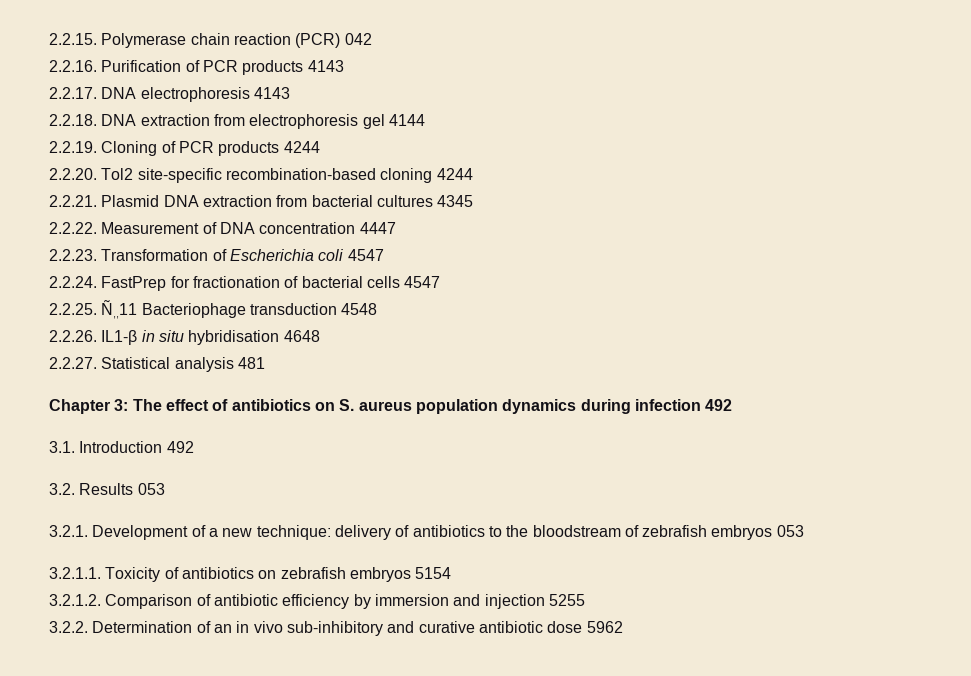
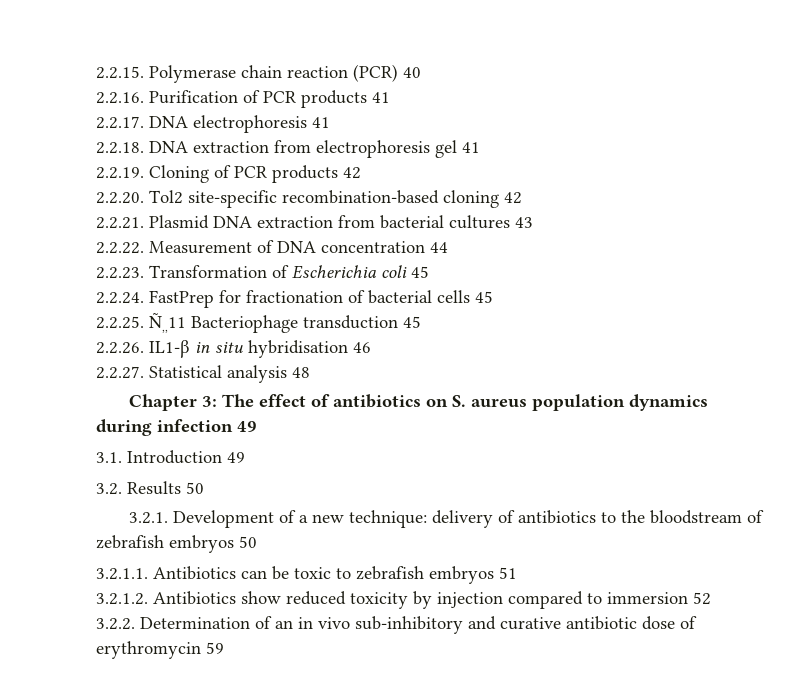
- 2.2.15. Polymerase chain reaction (PCR) 042
+ 2.2.15. Polymerase chain reaction (PCR) 40
- 2.2.16. Purification of PCR products 4143
+ 2.2.16. Purification of PCR products 41
- 2.2.17. DNA electrophoresis 4143
+ 2.2.17. DNA electrophoresis 41
- 2.2.18. DNA extraction from electrophoresis gel 4144
+ 2.2.18. DNA extraction from electrophoresis gel 41
- 2.2.19. Cloning of PCR products 4244
+ 2.2.19. Cloning of PCR products 42
- 2.2.20. Tol2 site-specific recombination-based cloning 4244
+ 2.2.20. Tol2 site-specific recombination-based cloning 42
- 2.2.21. Plasmid DNA extraction from bacterial cultures 4345
+ 2.2.21. Plasmid DNA extraction from bacterial cultures 43
- 2.2.22. Measurement of DNA concentration 4447
+ 2.2.22. Measurement of DNA concentration 44
- 2.2.23. Transformation of Escherichia coli 4547
+ 2.2.23. Transformation of Escherichia coli 45
- 2.2.24. FastPrep for fractionation of bacterial cells 4547
+ 2.2.24. FastPrep for fractionation of bacterial cells 45
- 2.2.25. Ñ,,11 Bacteriophage transduction 4548
+ 2.2.25. Ñ,,11 Bacteriophage transduction 45
- 2.2.26. IL1-β in situ hybridisation 4648
+ 2.2.26. IL1-β in situ hybridisation 46
- 2.2.27. Statistical analysis 481
+ 2.2.27. Statistical analysis 48
- Chapter 3: The effect of antibiotics on S. aureus population dynamics during infection 492
+ Chapter 3: The effect of antibiotics on S. aureus population dynamics during infection 49
- 3.1. Introduction 492
+ 3.1. Introduction 49
- 3.2. Results 053
+ 3.2. Results 50
- 3.2.1. Development of a new technique: delivery of antibiotics to the bloodstream of zebrafish embryos 053
+ 3.2.1. Development of a new technique: delivery of antibiotics to the bloodstream of zebrafish embryos 50
- 3.2.1.1. Toxicity of antibiotics on zebrafish embryos 5154
+ 3.2.1.1. Antibiotics can be toxic to zebrafish embryos 51
- 3.2.1.2. Comparison of antibiotic efficiency by immersion and injection 5255
+ 3.2.1.2. Antibiotics show reduced toxicity by injection compared to immersion 52
- 3.2.2. Determination of an in vivo sub-inhibitory and curative antibiotic dose 5962
+ 3.2.2. Determination of an in vivo sub-inhibitory and curative antibiotic dose of erythromycin 59

